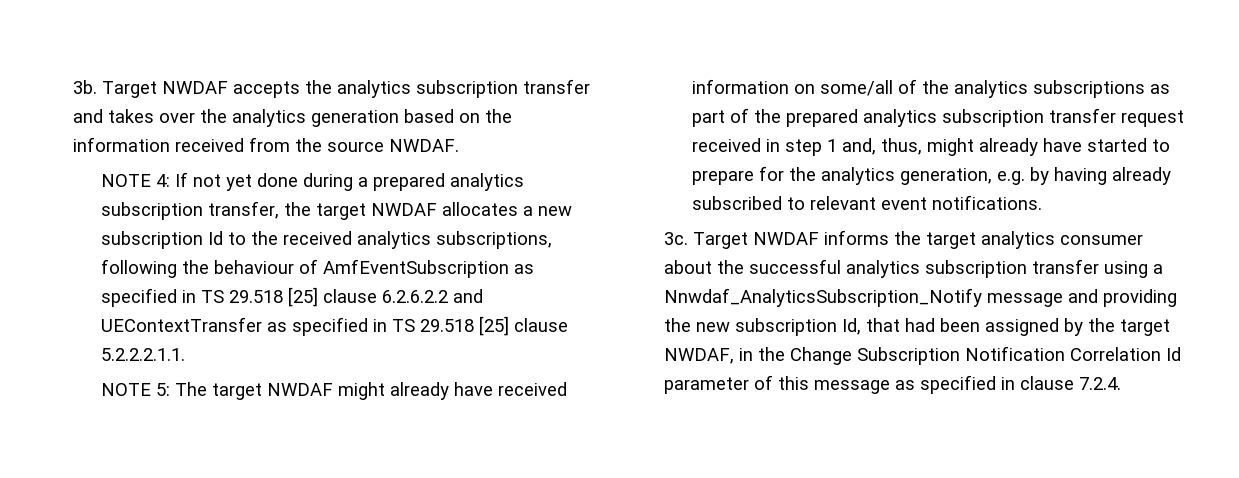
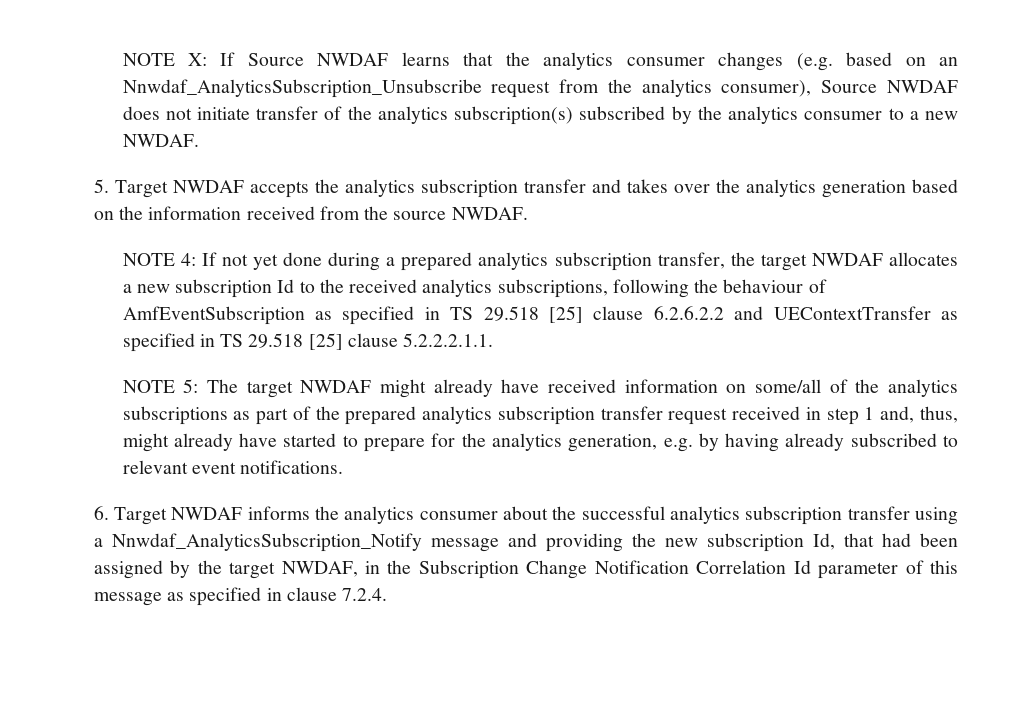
- 3b. Target NWDAF accepts the analytics subscription transfer and takes over the analytics generation based on the information received from the source NWDAF.
+ NOTE X: If Source NWDAF learns that the analytics consumer changes (e.g. based on an Nnwdaf_AnalyticsSubscription_Unsubscribe request from the analytics consumer), Source NWDAF does not initiate transfer of the analytics subscription(s) subscribed by the analytics consumer to a new NWDAF.
+ 5. Target NWDAF accepts the analytics subscription transfer and takes over the analytics generation based on the information received from the source NWDAF.
- 3c. Target NWDAF informs the target analytics consumer about the successful analytics subscription transfer using a Nnwdaf_AnalyticsSubscription_Notify message and providing the new subscription Id, that had been assigned by the target NWDAF, in the Change Subscription Notification Correlation Id parameter of this message as specified in clause 7.2.4.
+ 6. Target NWDAF informs the analytics consumer about the successful analytics subscription transfer using a Nnwdaf_AnalyticsSubscription_Notify message and providing the new subscription Id, that had been assigned by the target NWDAF, in the Subscription Change Notification Correlation Id parameter of this message as specified in clause 7.2.4.

